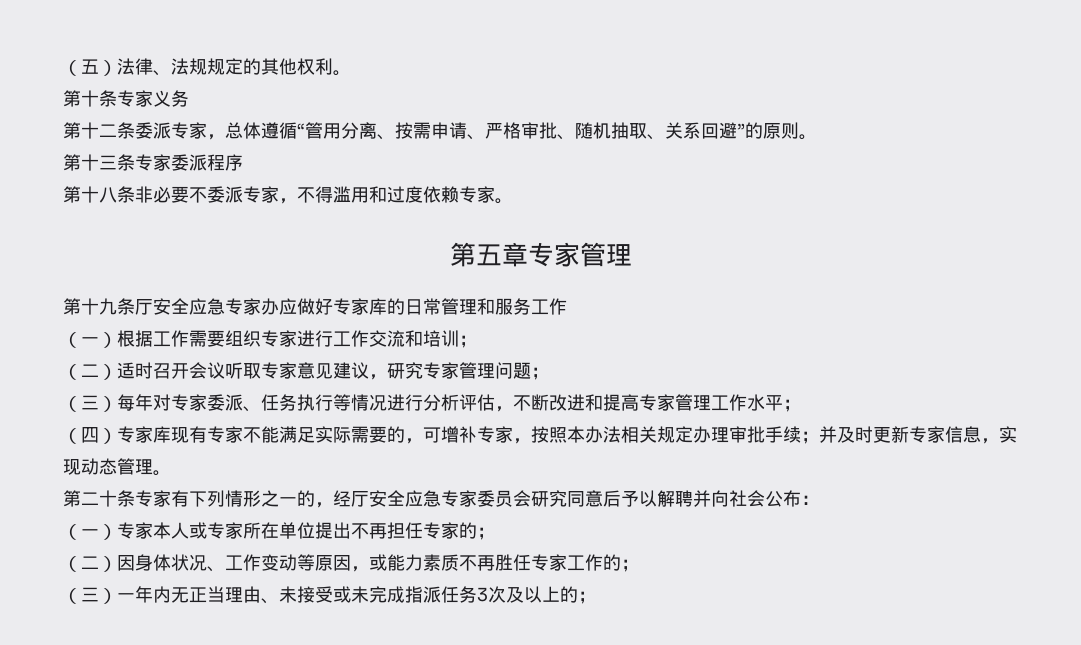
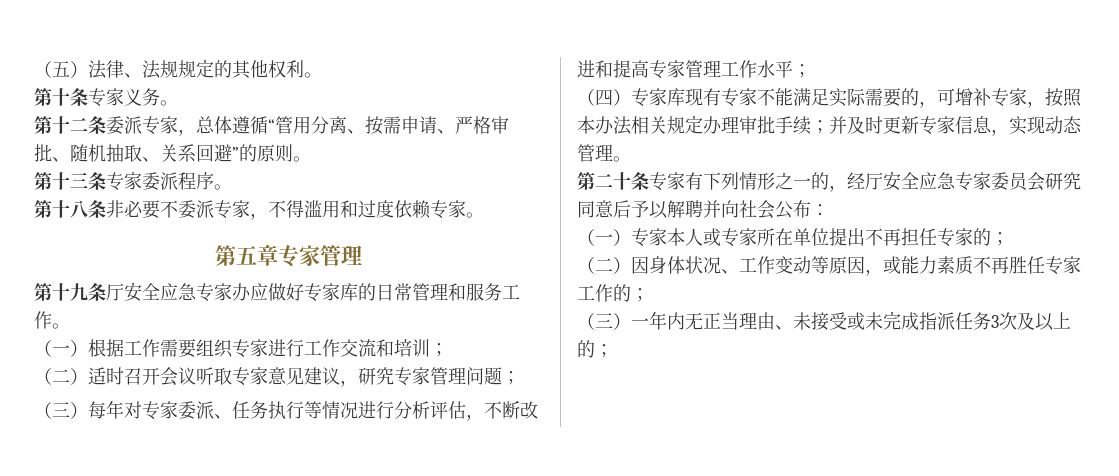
- 第十条专家义务
+ 第十条专家义务。
- 第十三条专家委派程序
+ 第十三条专家委派程序。
- 第十九条厅安全应急专家办应做好专家库的日常管理和服务工作
+ 第十九条厅安全应急专家办应做好专家库的日常管理和服务工作。

